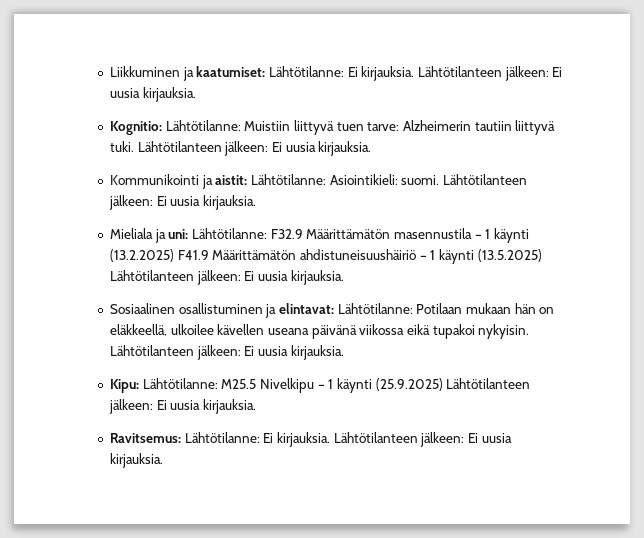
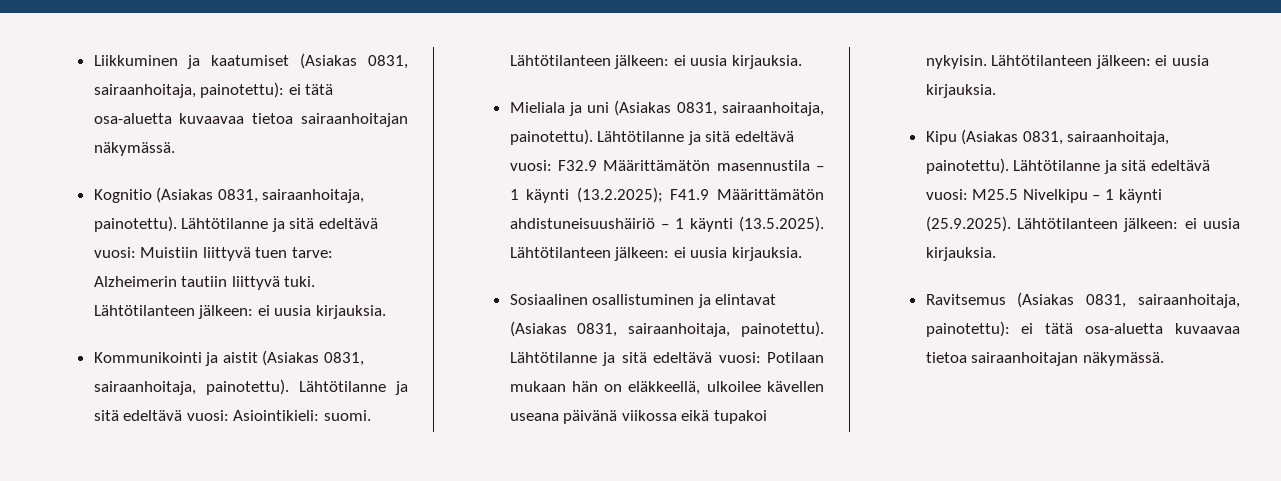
- Liikkuminen ja kaatumiset: Lähtötilanne: Ei kirjauksia. Lähtötilanteen jälkeen: Ei uusia kirjauksia.
- Kognitio: Lähtötilanne: Muistiin liittyvä tuen tarve: Alzheimerin tautiin liittyvä tuki. Lähtötilanteen jälkeen: Ei uusia kirjauksia.
+ Liikkuminen ja kaatumiset (Asiakas 0831, sairaanhoitaja, painotettu): ei tätä osa-aluetta kuvaavaa tietoa sairaanhoitajan näkymässä.
+ Kognitio (Asiakas 0831, sairaanhoitaja, painotettu). Lähtötilanne ja sitä edeltävä vuosi: Muistiin liittyvä tuen tarve: Alzheimerin tautiin liittyvä tuki. Lähtötilanteen jälkeen: ei uusia kirjauksia.
- Kommunikointi ja aistit: Lähtötilanne: Asiointikieli: suomi. Lähtötilanteen jälkeen: Ei uusia kirjauksia.
+ Kommunikointi ja aistit (Asiakas 0831, sairaanhoitaja, painotettu). Lähtötilanne ja sitä edeltävä vuosi: Asiointikieli: suomi. Lähtötilanteen jälkeen: ei uusia kirjauksia.
- Mieliala ja uni: Lähtötilanne: F32.9 Määrittämätön masennustila – 1 käynti (13.2.2025) F41.9 Määrittämätön ahdistuneisuushäiriö – 1 käynti (13.5.2025) Lähtötilanteen jälkeen: Ei uusia kirjauksia.
+ Mieliala ja uni (Asiakas 0831, sairaanhoitaja, painotettu). Lähtötilanne ja sitä edeltävä vuosi: F32.9 Määrittämätön masennustila – 1 käynti (13.2.2025); F41.9 Määrittämätön ahdistuneisuushäiriö – 1 käynti (13.5.2025). Lähtötilanteen jälkeen: ei uusia kirjauksia.
- Sosiaalinen osallistuminen ja elintavat: Lähtötilanne: Potilaan mukaan hän on eläkkeellä, ulkoilee kävellen useana päivänä viikossa eikä tupakoi nykyisin. Lähtötilanteen jälkeen: Ei uusia kirjauksia.
- Kipu: Lähtötilanne: M25.5 Nivelkipu – 1 käynti (25.9.2025) Lähtötilanteen jälkeen: Ei uusia kirjauksia.
- Ravitsemus: Lähtötilanne: Ei kirjauksia. Lähtötilanteen jälkeen: Ei uusia kirjauksia.
+ Sosiaalinen osallistuminen ja elintavat (Asiakas 0831, sairaanhoitaja, painotettu). Lähtötilanne ja sitä edeltävä vuosi: Potilaan mukaan hän on eläkkeellä, ulkoilee kävellen useana päivänä viikossa eikä tupakoi nykyisin. Lähtötilanteen jälkeen: ei uusia kirjauksia.
+ Kipu (Asiakas 0831, sairaanhoitaja, painotettu). Lähtötilanne ja sitä edeltävä vuosi: M25.5 Nivelkipu – 1 käynti (25.9.2025). Lähtötilanteen jälkeen: ei uusia kirjauksia.
+ Ravitsemus (Asiakas 0831, sairaanhoitaja, painotettu): ei tätä osa-aluetta kuvaavaa tietoa sairaanhoitajan näkymässä.

